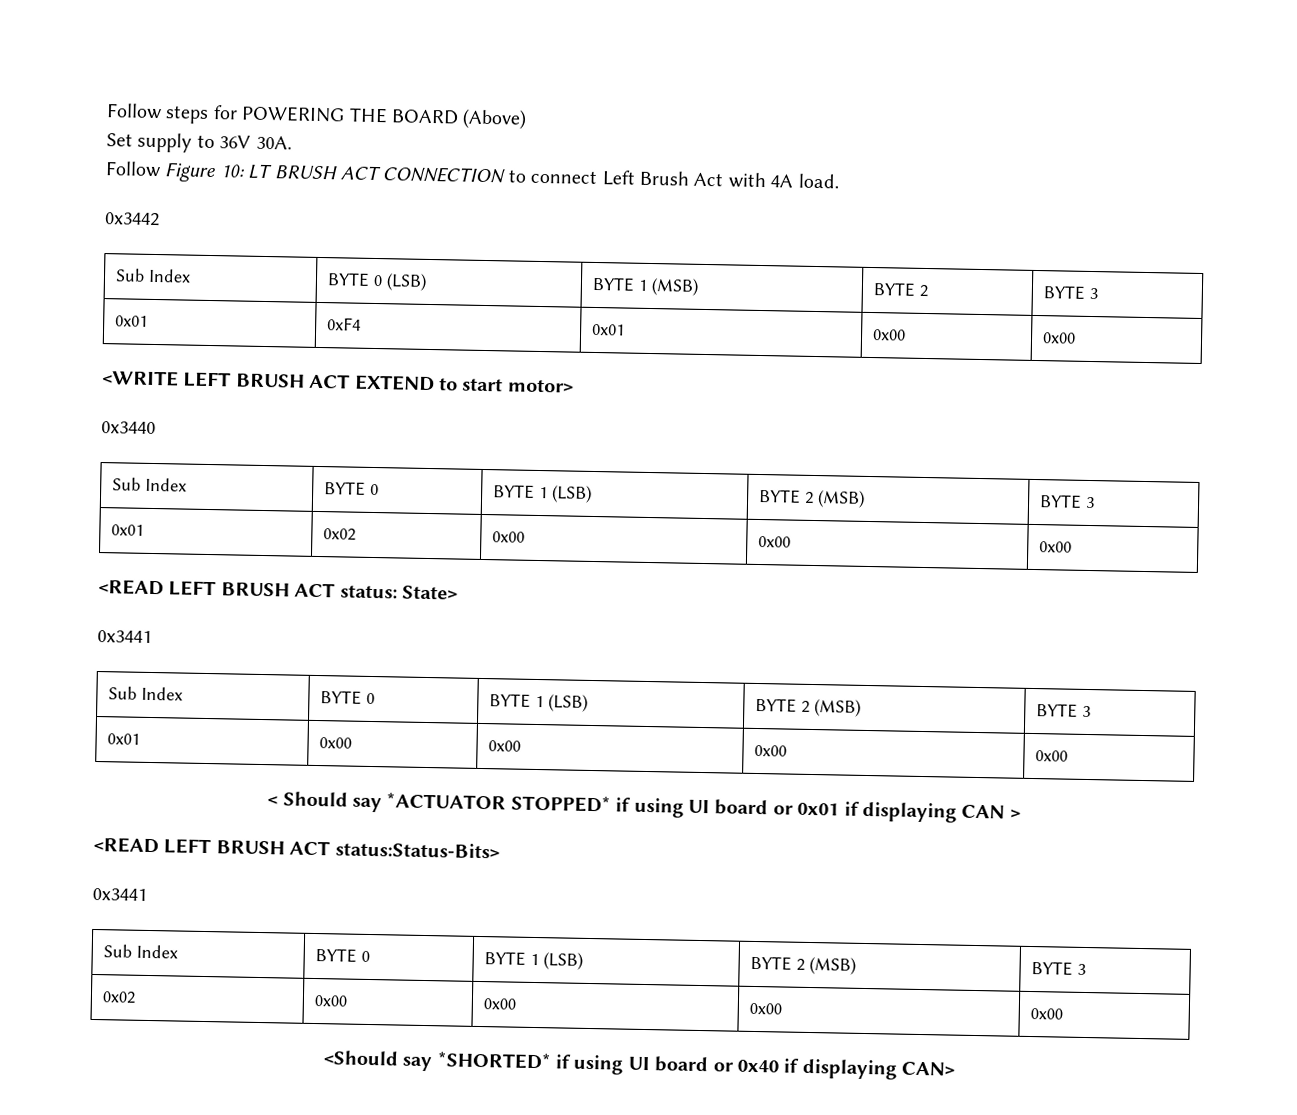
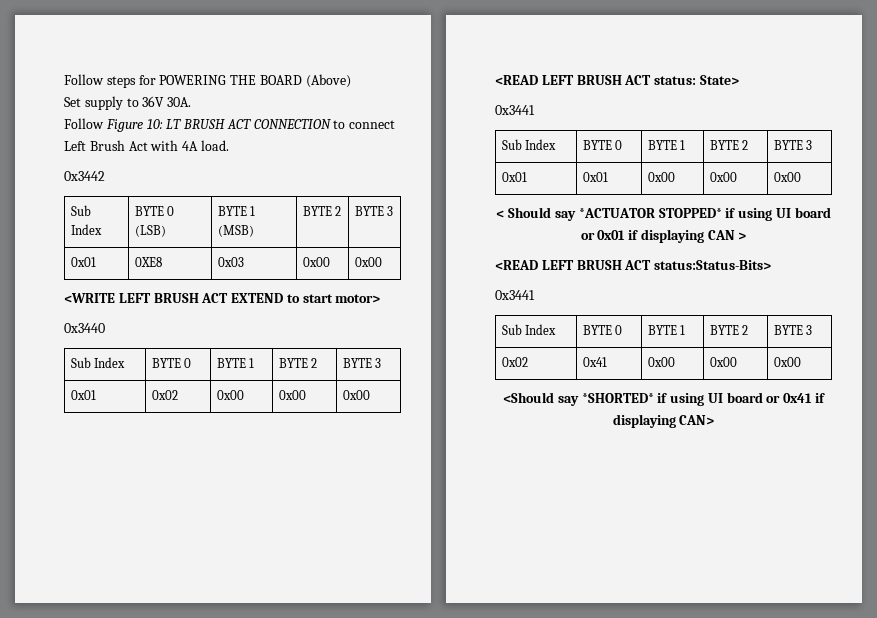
- 0x01 | 0xF4 | 0x01 | 0x00 | 0x00
+ 0x01 | 0XE8 | 0x03 | 0x00 | 0x00
  0x3440
- Sub Index | BYTE 0 | BYTE 1 (LSB) | BYTE 2 (MSB) | BYTE 3
+ Sub Index | BYTE 0 | BYTE 1 | BYTE 2 | BYTE 3
  <READ LEFT BRUSH ACT status: State>
  0x3441
- Sub Index | BYTE 0 | BYTE 1 (LSB) | BYTE 2 (MSB) | BYTE 3
- 0x01 | 0x00 | 0x00 | 0x00 | 0x00
+ Sub Index | BYTE 0 | BYTE 1 | BYTE 2 | BYTE 3
+ 0x01 | 0x01 | 0x00 | 0x00 | 0x00
  <READ LEFT BRUSH ACT status:Status-Bits>
  0x3441
- Sub Index | BYTE 0 | BYTE 1 (LSB) | BYTE 2 (MSB) | BYTE 3
+ Sub Index | BYTE 0 | BYTE 1 | BYTE 2 | BYTE 3
- 0x02 | 0x00 | 0x00 | 0x00 | 0x00
+ 0x02 | 0x41 | 0x00 | 0x00 | 0x00
- <Should say *SHORTED* if using UI board or 0x40 if displaying CAN>
+ <Should say *SHORTED* if using UI board or 0x41 if displaying CAN>

